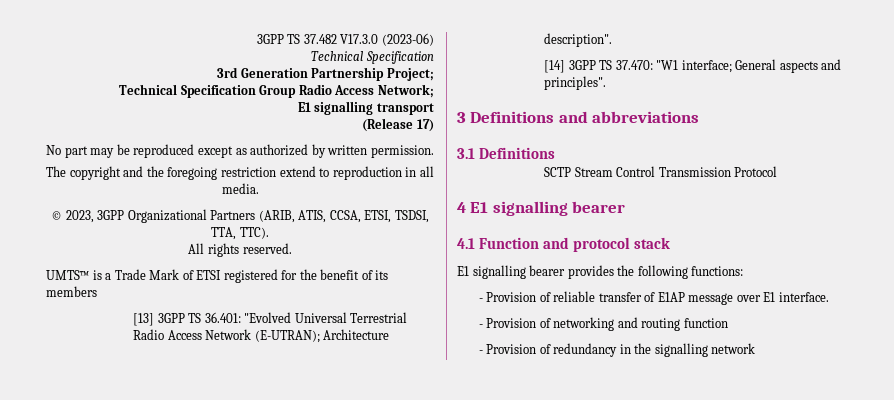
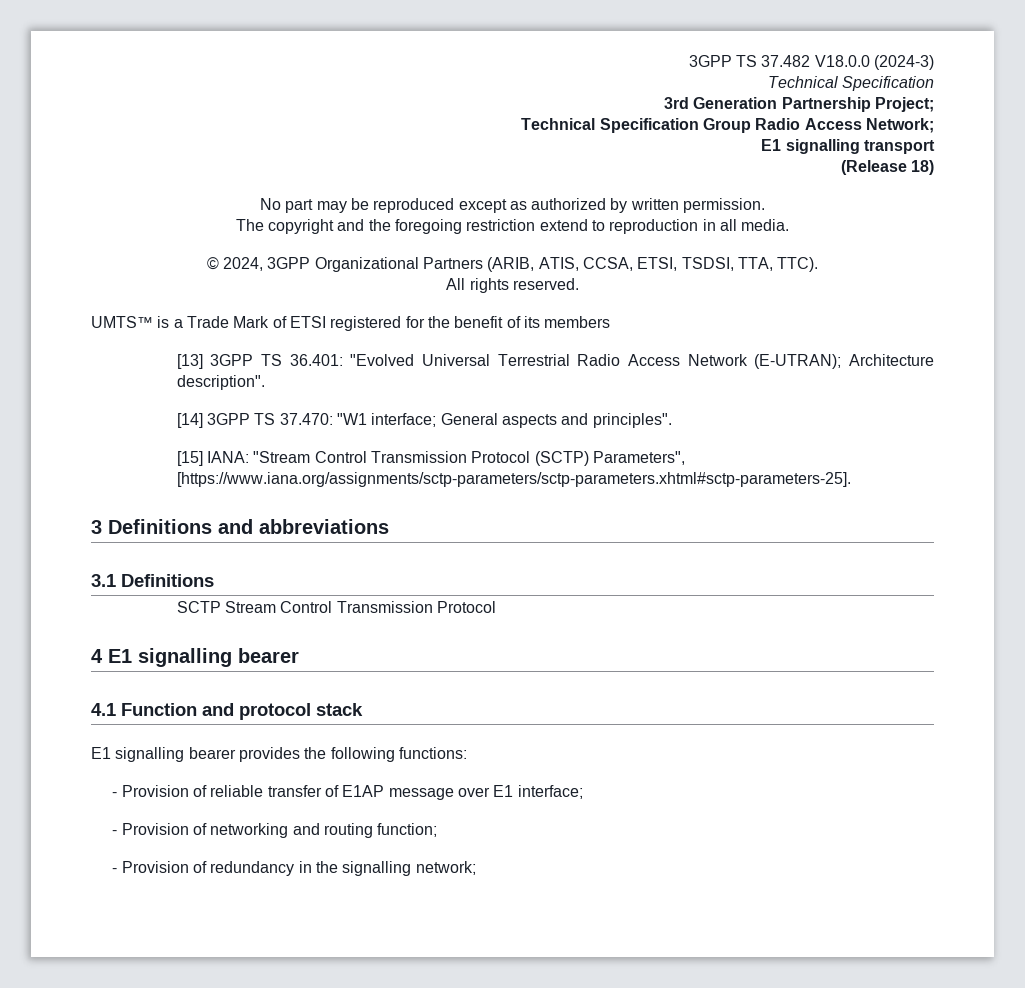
- 3GPP TS 37.482 V17.3.0 (2023-06)
+ 3GPP TS 37.482 V18.0.0 (2024-3)
- (Release 17)
+ (Release 18)
- © 2023, 3GPP Organizational Partners (ARIB, ATIS, CCSA, ETSI, TSDSI, TTA, TTC).
+ © 2024, 3GPP Organizational Partners (ARIB, ATIS, CCSA, ETSI, TSDSI, TTA, TTC).
+ [15] IANA: "Stream Control Transmission Protocol (SCTP) Parameters", [https://www.iana.org/assignments/sctp-parameters/sctp-parameters.xhtml#sctp-parameters-25].
- - Provision of reliable transfer of E1AP message over E1 interface.
+ - Provision of reliable transfer of E1AP message over E1 interface;
- - Provision of networking and routing function
+ - Provision of networking and routing function;
- - Provision of redundancy in the signalling network
+ - Provision of redundancy in the signalling network;

